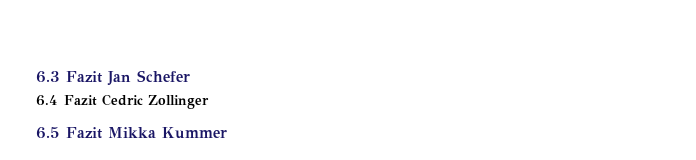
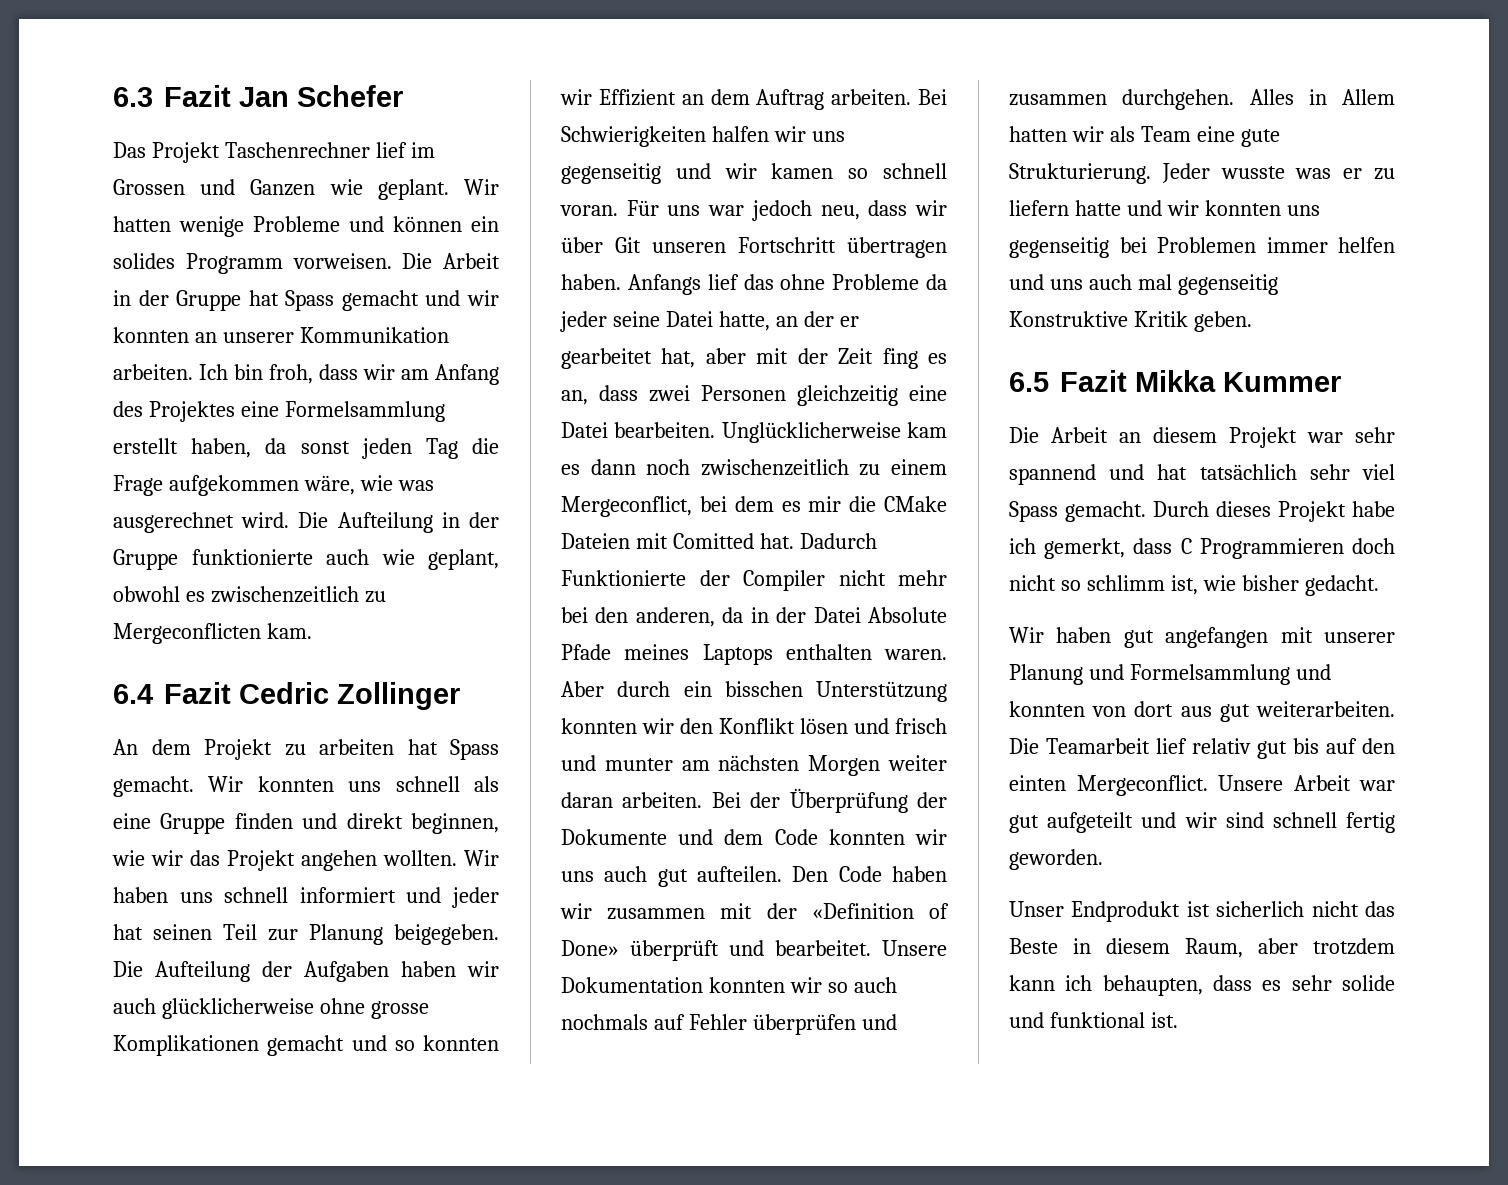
+ Das Projekt Taschenrechner lief im Grossen und Ganzen wie geplant. Wir hatten wenige Probleme und können ein solides Programm vorweisen. Die Arbeit in der Gruppe hat Spass gemacht und wir konnten an unserer Kommunikation arbeiten. Ich bin froh, dass wir am Anfang des Projektes eine Formelsammlung erstellt haben, da sonst jeden Tag die Frage aufgekommen wäre, wie was ausgerechnet wird. Die Aufteilung in der Gruppe funktionierte auch wie geplant, obwohl es zwischenzeitlich zu Mergeconflicten kam.
  6.4 Fazit Cedric Zollinger
+ An dem Projekt zu arbeiten hat Spass gemacht. Wir konnten uns schnell als eine Gruppe finden und direkt beginnen, wie wir das Projekt angehen wollten. Wir haben uns schnell informiert und jeder hat seinen Teil zur Planung beigegeben. Die Aufteilung der Aufgaben haben wir auch glücklicherweise ohne grosse Komplikationen gemacht und so konnten wir Effizient an dem Auftrag arbeiten. Bei Schwierigkeiten halfen wir uns gegenseitig und wir kamen so schnell voran. Für uns war jedoch neu, dass wir über Git unseren Fortschritt übertragen haben. Anfangs lief das ohne Probleme da jeder seine Datei hatte, an der er gearbeitet hat, aber mit der Zeit fing es an, dass zwei Personen gleichzeitig eine Datei bearbeiten. Unglücklicherweise kam es dann noch zwischenzeitlich zu einem Mergeconflict, bei dem es mir die CMake Dateien mit Comitted hat. Dadurch Funktionierte der Compiler nicht mehr bei den anderen, da in der Datei Absolute Pfade meines Laptops enthalten waren. Aber durch ein bisschen Unterstützung konnten wir den Konflikt lösen und frisch und munter am nächsten Morgen weiter daran arbeiten. Bei der Überprüfung der Dokumente und dem Code konnten wir uns auch gut aufteilen. Den Code haben wir zusammen mit der «Definition of Done» überprüft und bearbeitet. Unsere Dokumentation konnten wir so auch nochmals auf Fehler überprüfen und zusammen durchgehen. Alles in Allem hatten wir als Team eine gute Strukturierung. Jeder wusste was er zu liefern hatte und wir konnten uns gegenseitig bei Problemen immer helfen und uns auch mal gegenseitig Konstruktive Kritik geben.
  6.5 Fazit Mikka Kummer
+ Die Arbeit an diesem Projekt war sehr spannend und hat tatsächlich sehr viel Spass gemacht. Durch dieses Projekt habe ich gemerkt, dass C Programmieren doch nicht so schlimm ist, wie bisher gedacht.
+ Wir haben gut angefangen mit unserer Planung und Formelsammlung und konnten von dort aus gut weiterarbeiten. Die Teamarbeit lief relativ gut bis auf den einten Mergeconflict. Unsere Arbeit war gut aufgeteilt und wir sind schnell fertig geworden.
+ Unser Endprodukt ist sicherlich nicht das Beste in diesem Raum, aber trotzdem kann ich behaupten, dass es sehr solide und funktional ist.

